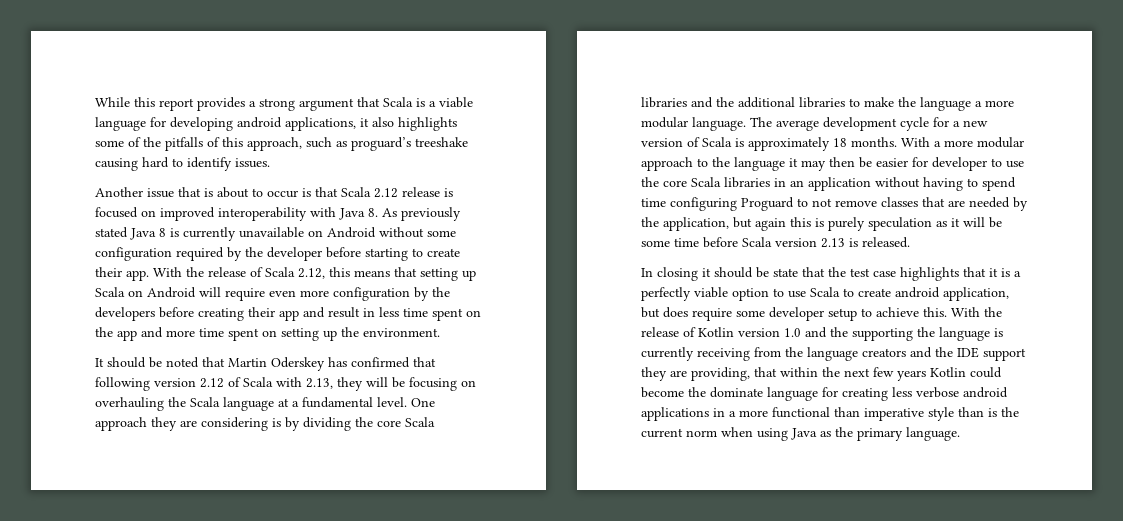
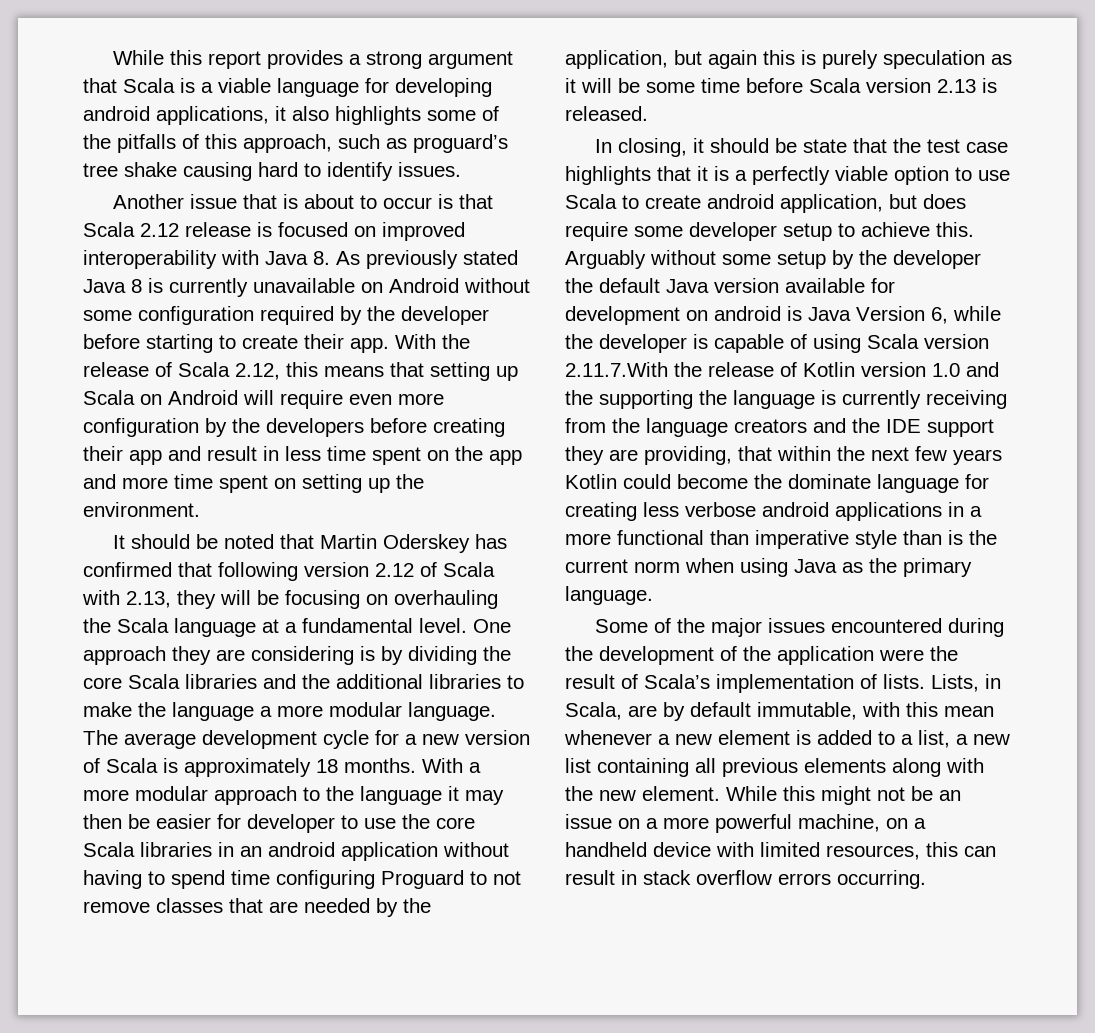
- While this report provides a strong argument that Scala is a viable language for developing android applications, it also highlights some of the pitfalls of this approach, such as proguard’s treeshake causing hard to identify issues.
+ While this report provides a strong argument that Scala is a viable language for developing android applications, it also highlights some of the pitfalls of this approach, such as proguard’s tree shake causing hard to identify issues.
- With a more modular approach to the language it may then be easier for developer to use the core Scala libraries in an application without having to spend time configuring Proguard to not remove classes that are needed by the application, but again this is purely speculation as it will be some time before Scala version 2.13 is released.
+ With a more modular approach to the language it may then be easier for developer to use the core Scala libraries in an android application without having to spend time configuring Proguard to not remove classes that are needed by the application, but again this is purely speculation as it will be some time before Scala version 2.13 is released.
- In closing it should be state that the test case highlights that it is a perfectly viable option to use Scala to create android application, but does require some developer setup to achieve this.
+ In closing, it should be state that the test case highlights that it is a perfectly viable option to use Scala to create android application, but does require some developer setup to achieve this.
- With the release of Kotlin version 1.0 and the supporting the language is currently receiving from the language creators and the IDE support they are providing, that within the next few years Kotlin could become the dominate language for creating less verbose android applications in a more functional than imperative style than is the current norm when using Java as the primary language.
+ Arguably without some setup by the developer the default Java version available for development on android is Java Version 6, while the developer is capable of using Scala version 2.11.7.With the release of Kotlin version 1.0 and the supporting the language is currently receiving from the language creators and the IDE support they are providing, that within the next few years Kotlin could become the dominate language for creating less verbose android applications in a more functional than imperative style than is the current norm when using Java as the primary language.
+ Some of the major issues encountered during the development of the application were the result of Scala’s implementation of lists. Lists, in Scala, are by default immutable, with this mean whenever a new element is added to a list, a new list containing all previous elements along with the new element. While this might not be an issue on a more powerful machine, on a handheld device with limited resources, this can result in stack overflow errors occurring.

